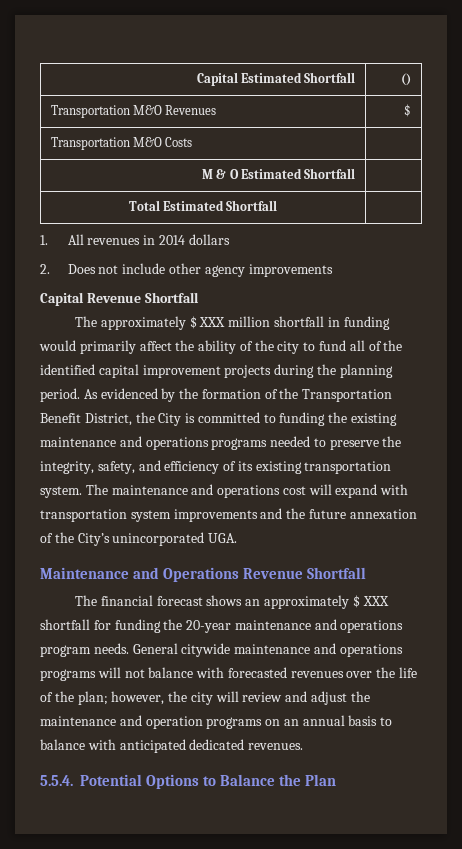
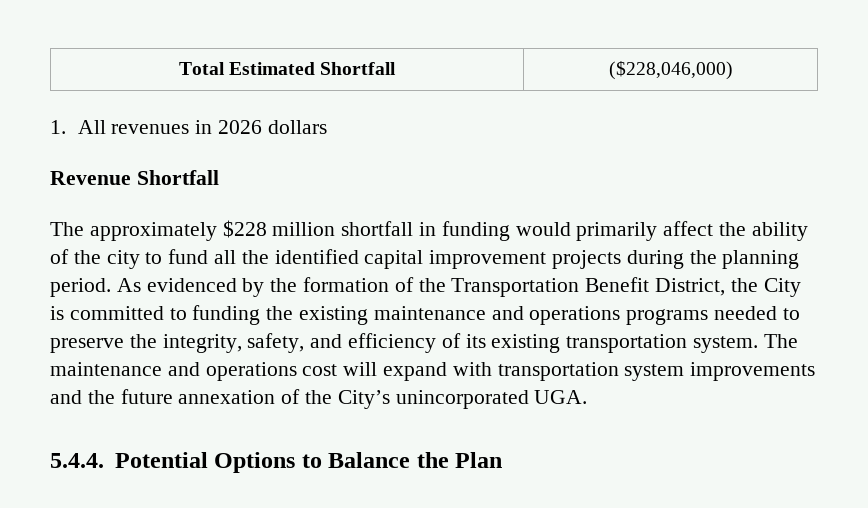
- Capital Estimated Shortfall | ()
- Transportation M&O Revenues | $
- Transportation M&O Costs |
- M & O Estimated Shortfall |
- Total Estimated Shortfall |
+ Total Estimated Shortfall | ($228,046,000)
- 1. All revenues in 2014 dollars
+ 1. All revenues in 2026 dollars
- 2. Does not include other agency improvements
- Capital Revenue Shortfall
+ Revenue Shortfall
- The approximately $ XXX million shortfall in funding would primarily affect the ability of the city to fund all of the identified capital improvement projects during the planning period.
+ The approximately $228 million shortfall in funding would primarily affect the ability of the city to fund all the identified capital improvement projects during the planning period.
- Maintenance and Operations Revenue Shortfall
- The financial forecast shows an approximately $ XXX shortfall for funding the 20-year maintenance and operations program needs. General citywide maintenance and operations programs will not balance with forecasted revenues over the life of the plan; however, the city will review and adjust the maintenance and operation programs on an annual basis to balance with anticipated dedicated revenues.
- 5.5.4. Potential Options to Balance the Plan
+ 5.4.4. Potential Options to Balance the Plan

